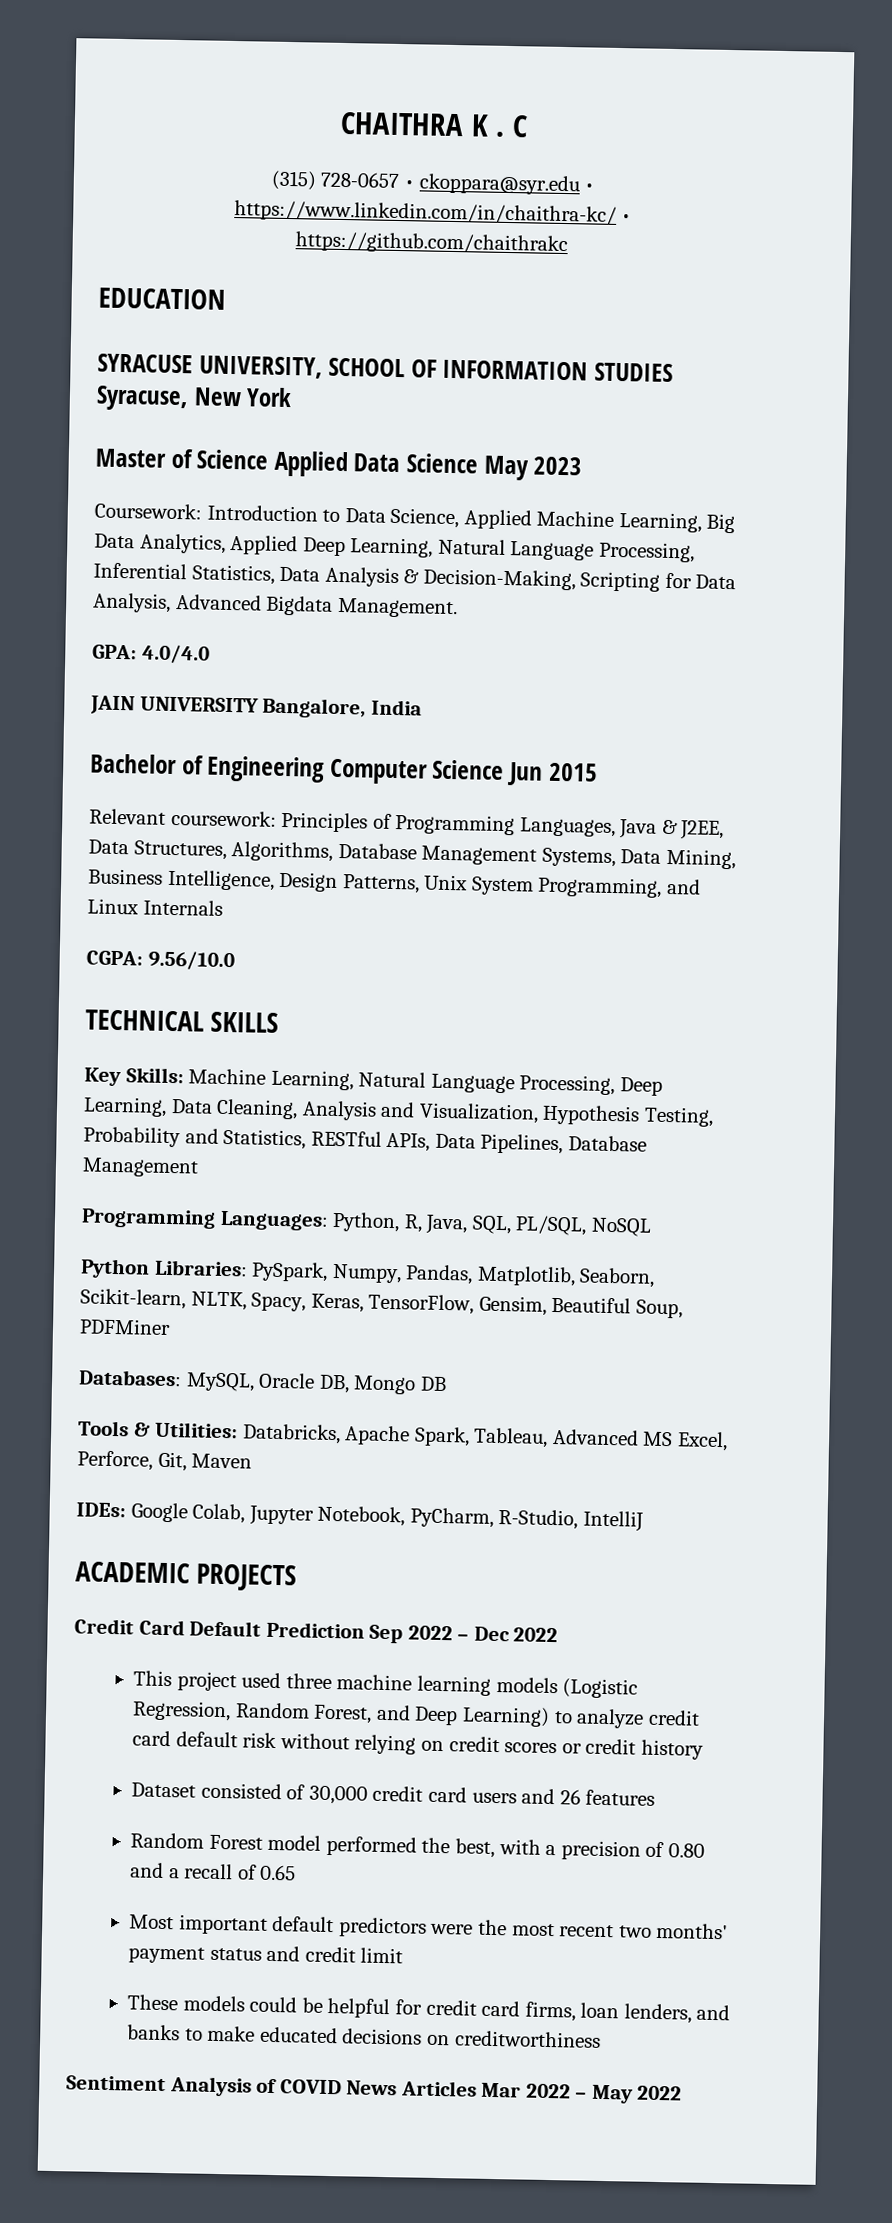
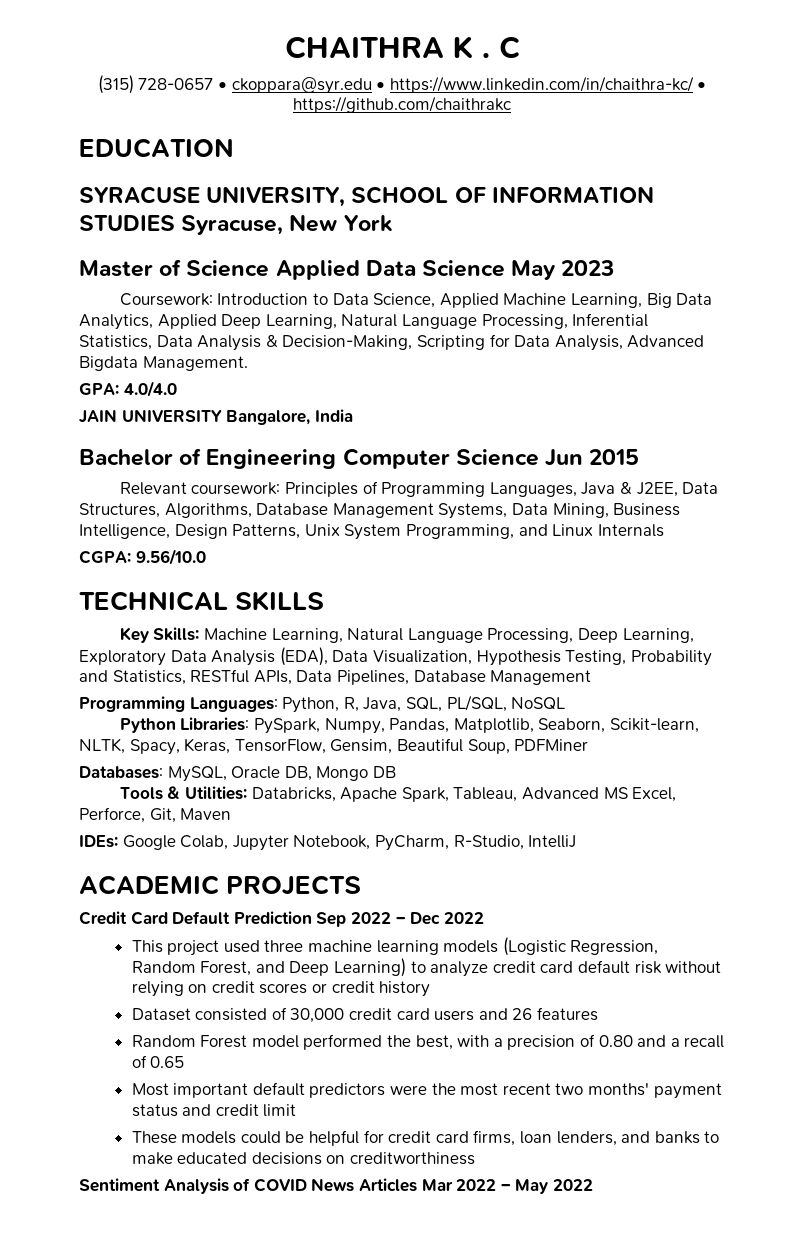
- Key Skills: Machine Learning, Natural Language Processing, Deep Learning, Data Cleaning, Analysis and Visualization, Hypothesis Testing, Probability and Statistics, RESTful APIs, Data Pipelines, Database Management
+ Key Skills: Machine Learning, Natural Language Processing, Deep Learning, Exploratory Data Analysis (EDA), Data Visualization, Hypothesis Testing, Probability and Statistics, RESTful APIs, Data Pipelines, Database Management

